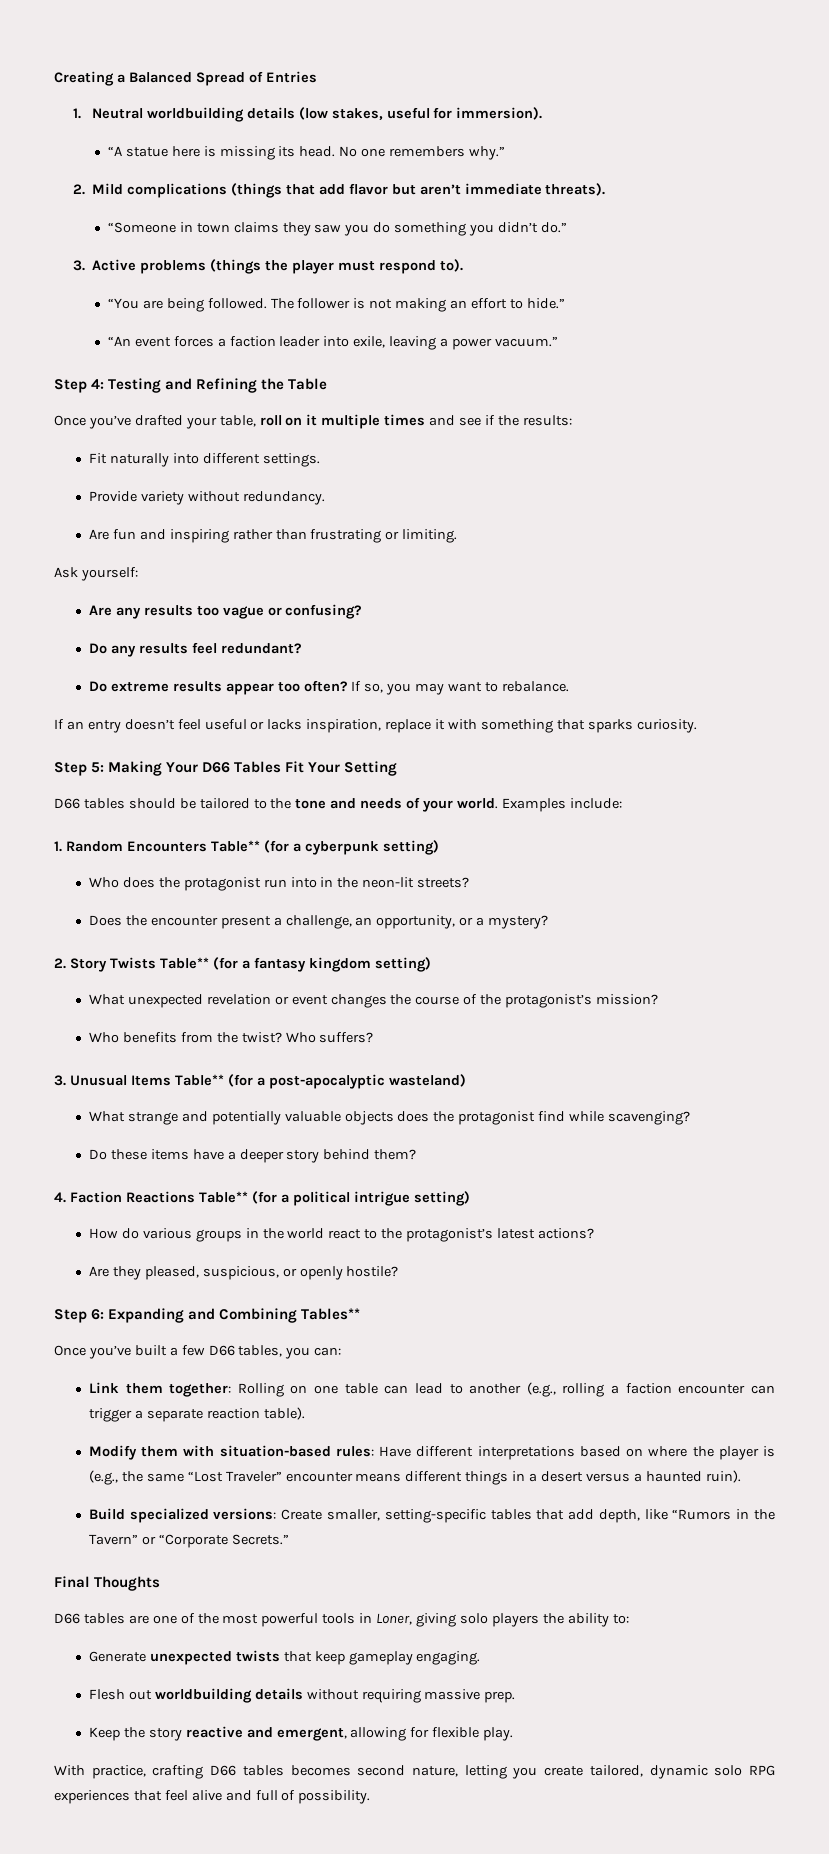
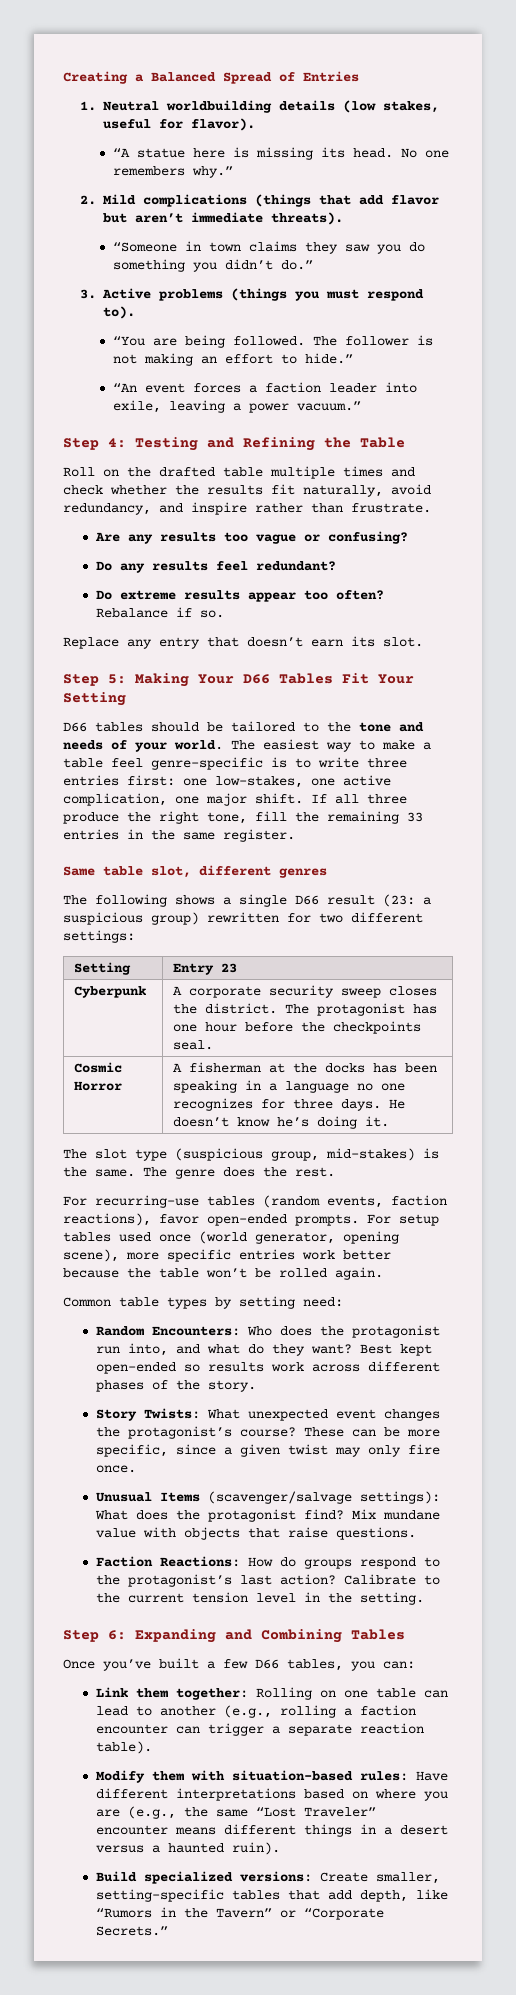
- 1. Neutral worldbuilding details (low stakes, useful for immersion).
+ 1. Neutral worldbuilding details (low stakes, useful for flavor).
- 3. Active problems (things the player must respond to).
+ 3. Active problems (things you must respond to).
- Once you’ve drafted your table, roll on it multiple times and see if the results:
- Fit naturally into different settings.
- Provide variety without redundancy.
- Are fun and inspiring rather than frustrating or limiting.
- Ask yourself:
+ Roll on the drafted table multiple times and check whether the results fit naturally, avoid redundancy, and inspire rather than frustrate.
- If so, you may want to rebalance.
- If an entry doesn’t feel useful or lacks inspiration, replace it with something that sparks curiosity.
+ Rebalance if so.
+ Replace any entry that doesn’t earn its slot.
- Examples include:
- 1. Random Encounters Table** (for a cyberpunk setting)
- Who does the protagonist run into in the neon-lit streets?
- Does the encounter present a challenge, an opportunity, or a mystery?
- 2. Story Twists Table** (for a fantasy kingdom setting)
- What unexpected revelation or event changes the course of the protagonist’s mission?
- Who benefits from the twist? Who suffers?
- 3. Unusual Items Table** (for a post-apocalyptic wasteland)
- What strange and potentially valuable objects does the protagonist find while scavenging?
- Do these items have a deeper story behind them?
- 4. Faction Reactions Table** (for a political intrigue setting)
- How do various groups in the world react to the protagonist’s latest actions?
- Are they pleased, suspicious, or openly hostile?
+ The easiest way to make a table feel genre-specific is to write three entries first: one low-stakes, one active complication, one major shift. If all three produce the right tone, fill the remaining 33 entries in the same register.
+ Same table slot, different genres
+ The following shows a single D66 result (23: a suspicious group) rewritten for two different settings:
+ Setting | Entry 23
+ Cyberpunk | A corporate security sweep closes the district. The protagonist has one hour before the checkpoints seal.
+ Cosmic Horror | A fisherman at the docks has been speaking in a language no one recognizes for three days. He doesn’t know he’s doing it.
+ The slot type (suspicious group, mid-stakes) is the same. The genre does the rest.
+ For recurring-use tables (random events, faction reactions), favor open-ended prompts. For setup tables used once (world generator, opening scene), more specific entries work better because the table won’t be rolled again.
+ Common table types by setting need:
+ Random Encounters: Who does the protagonist run into, and what do they want? Best kept open-ended so results work across different phases of the story.
+ Story Twists: What unexpected event changes the protagonist’s course? These can be more specific, since a given twist may only fire once.
+ Unusual Items (scavenger/salvage settings): What does the protagonist find? Mix mundane value with objects that raise questions.
+ Faction Reactions: How do groups respond to the protagonist’s last action? Calibrate to the current tension level in the setting.
- Step 6: Expanding and Combining Tables**
+ Step 6: Expanding and Combining Tables
- Modify them with situation-based rules: Have different interpretations based on where the player is (e.g., the same “Lost Traveler” encounter means different things in a desert versus a haunted ruin).
+ Modify them with situation-based rules: Have different interpretations based on where you are (e.g., the same “Lost Traveler” encounter means different things in a desert versus a haunted ruin).
- Final Thoughts
- D66 tables are one of the most powerful tools in Loner, giving solo players the ability to:
- Generate unexpected twists that keep gameplay engaging.
- Flesh out worldbuilding details without requiring massive prep.
- Keep the story reactive and emergent, allowing for flexible play.
- With practice, crafting D66 tables becomes second nature, letting you create tailored, dynamic solo RPG experiences that feel alive and full of possibility.

